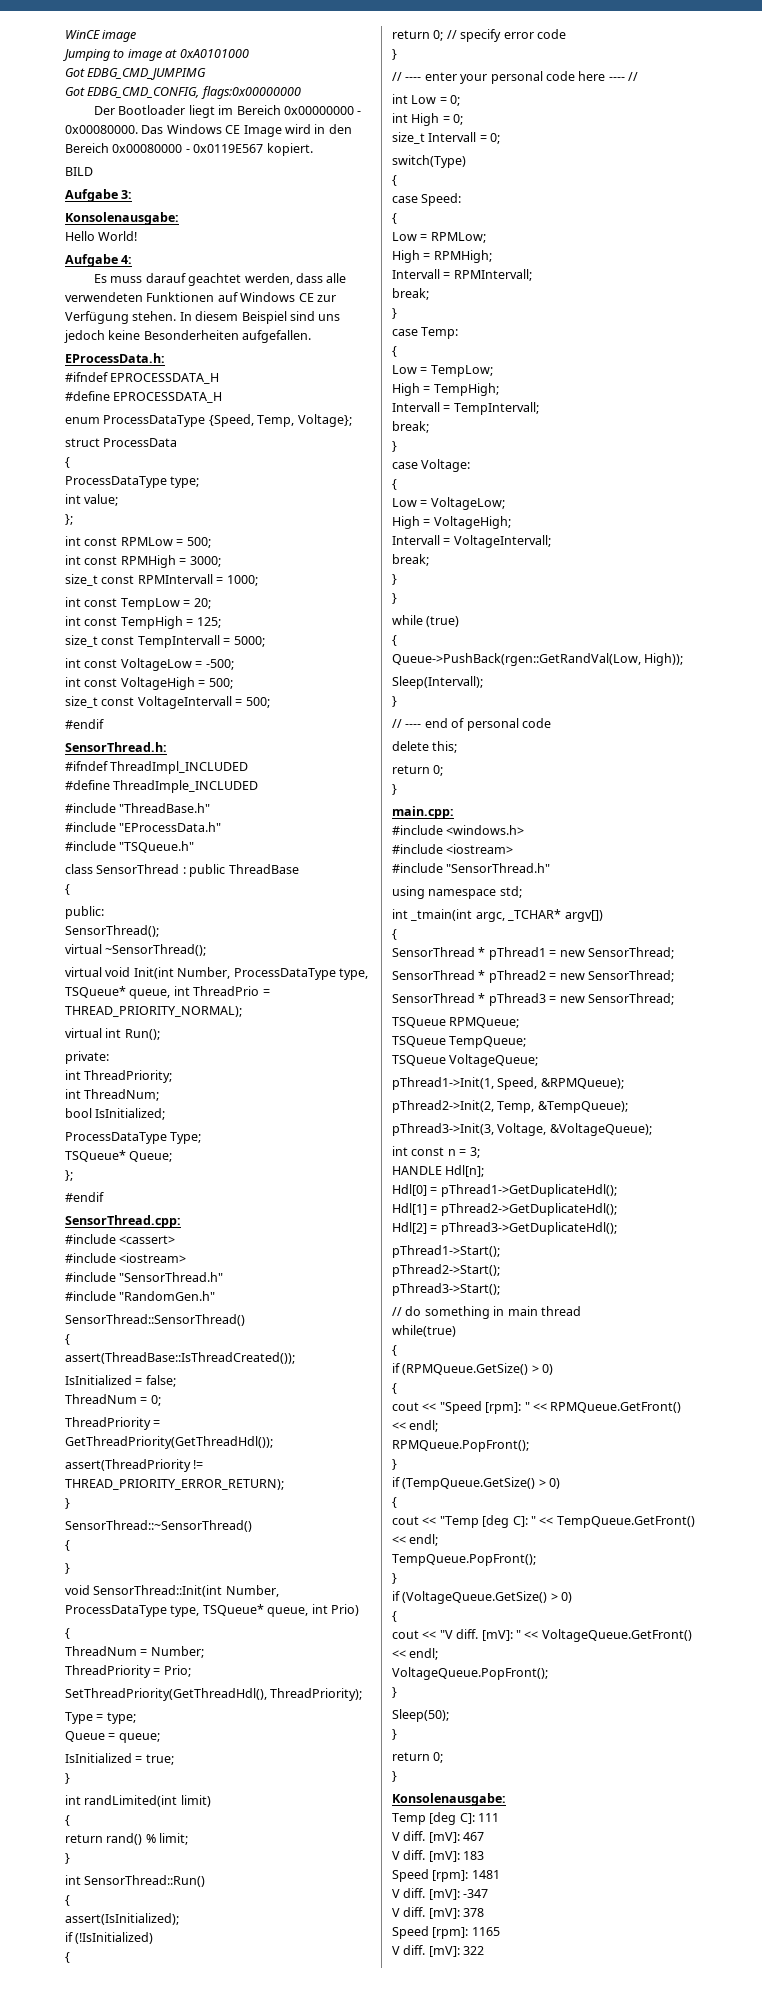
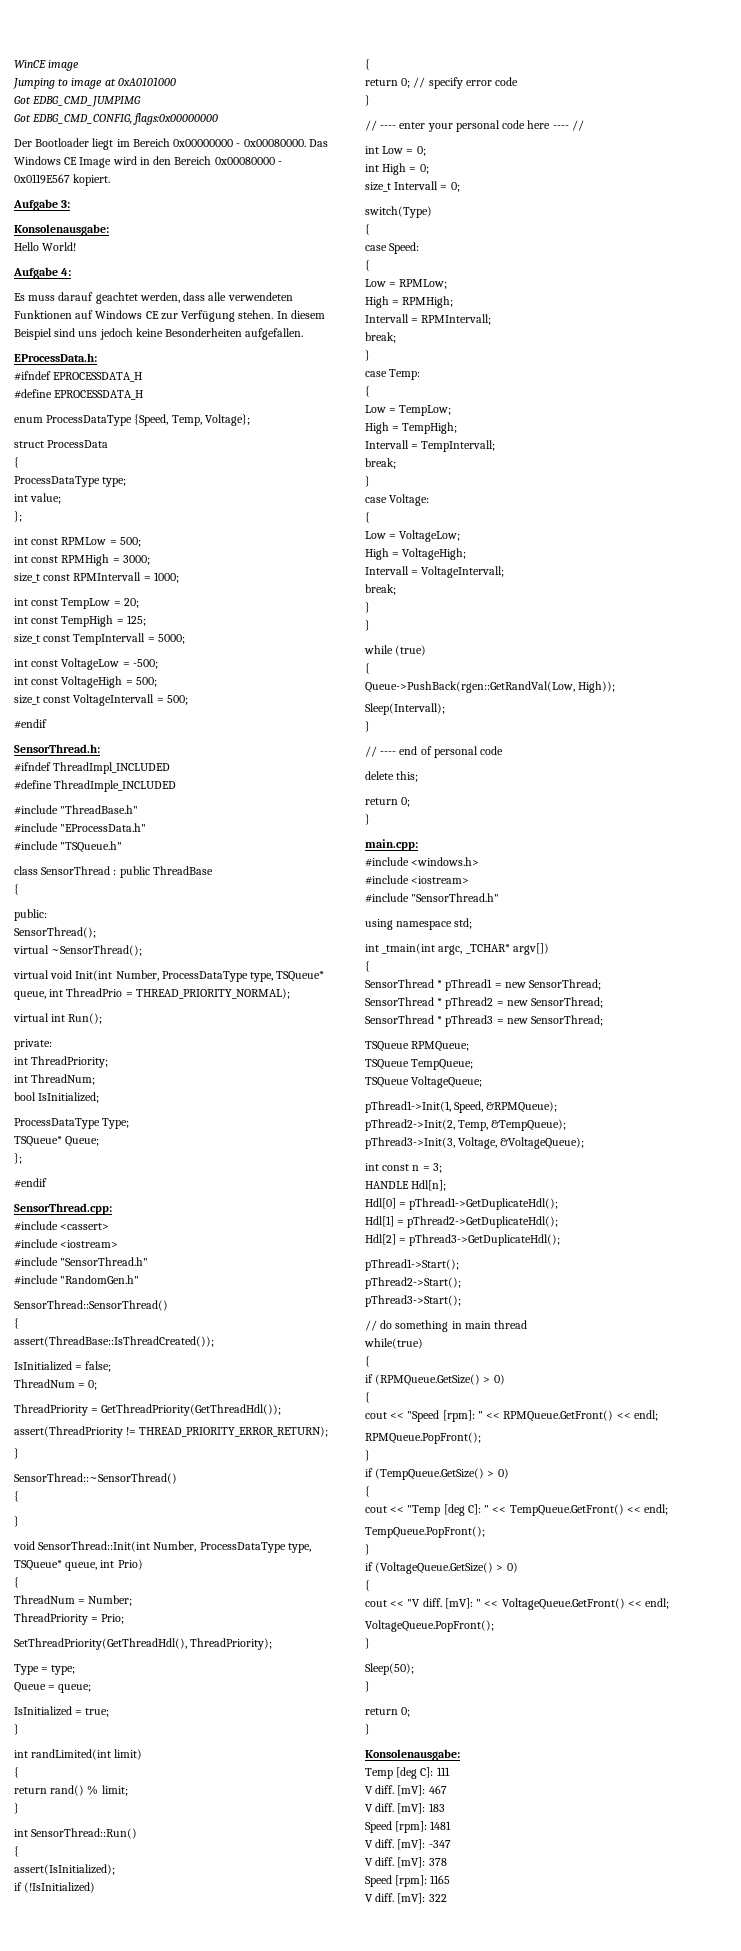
- BILD

